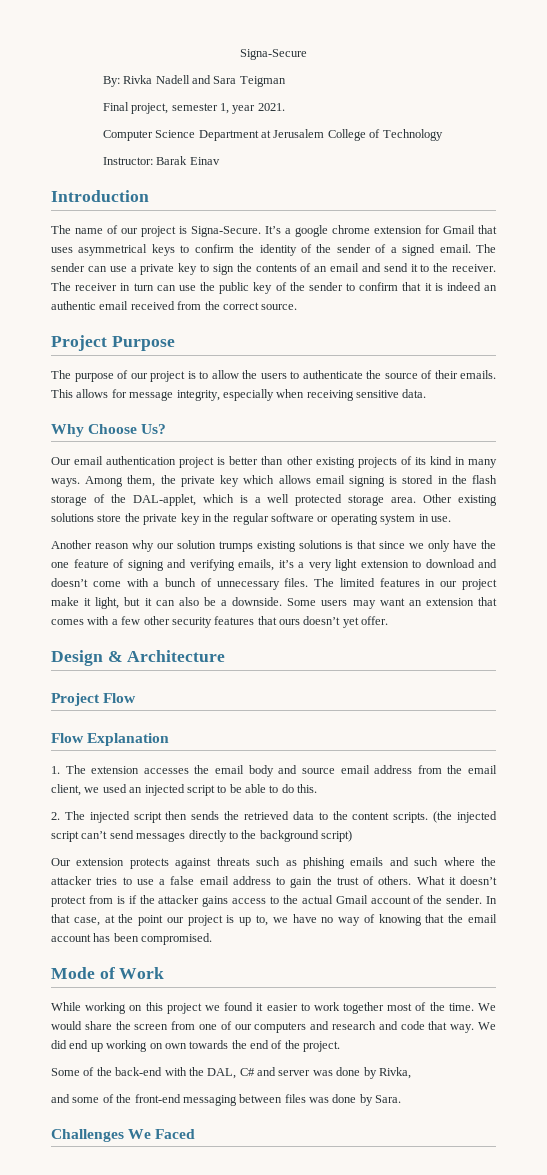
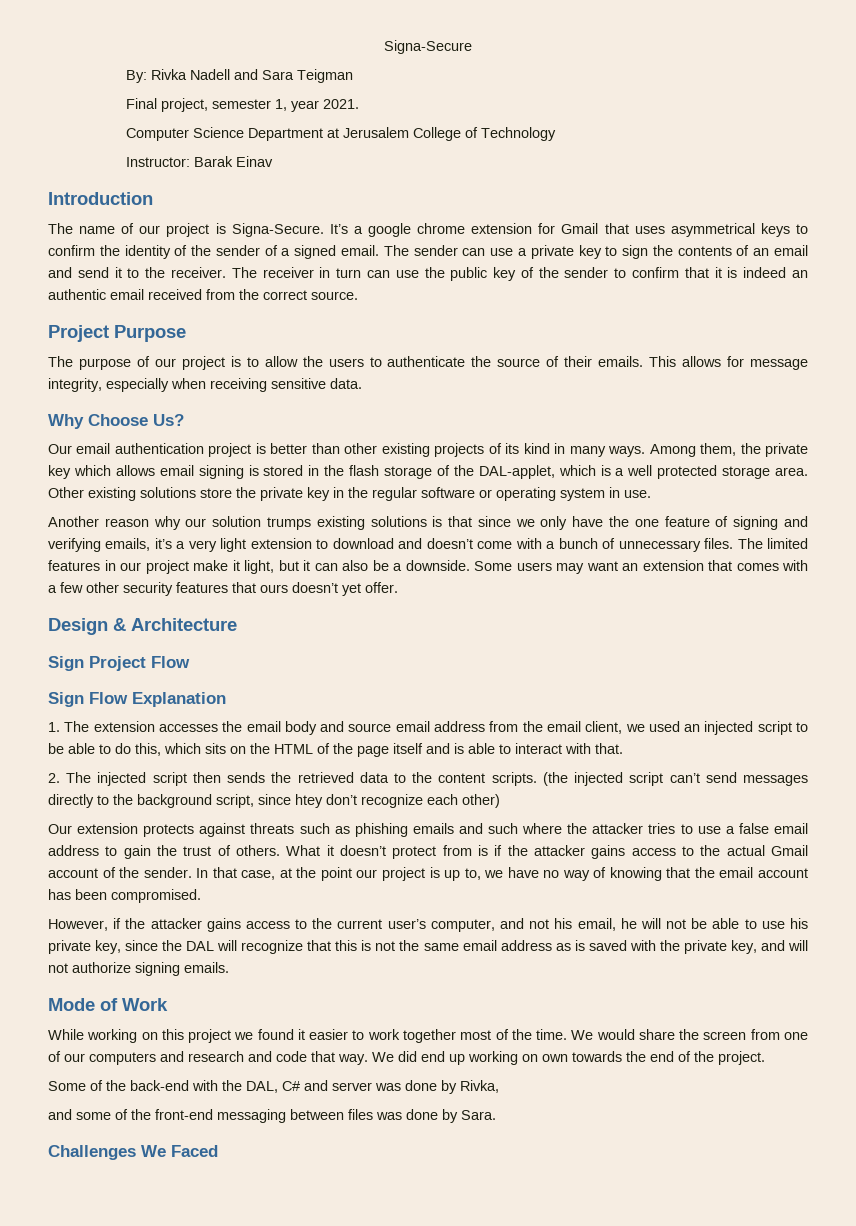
- Project Flow
+ Sign Project Flow
- Flow Explanation
+ Sign Flow Explanation
- 1. The extension accesses the email body and source email address from the email client, we used an injected script to be able to do this.
+ 1. The extension accesses the email body and source email address from the email client, we used an injected script to be able to do this, which sits on the HTML of the page itself and is able to interact with that.
- (the injected script can’t send messages directly to the background script)
+ (the injected script can’t send messages directly to the background script, since htey don’t recognize each other)
+ However, if the attacker gains access to the current user’s computer, and not his email, he will not be able to use his private key, since the DAL will recognize that this is not the same email address as is saved with the private key, and will not authorize signing emails.

